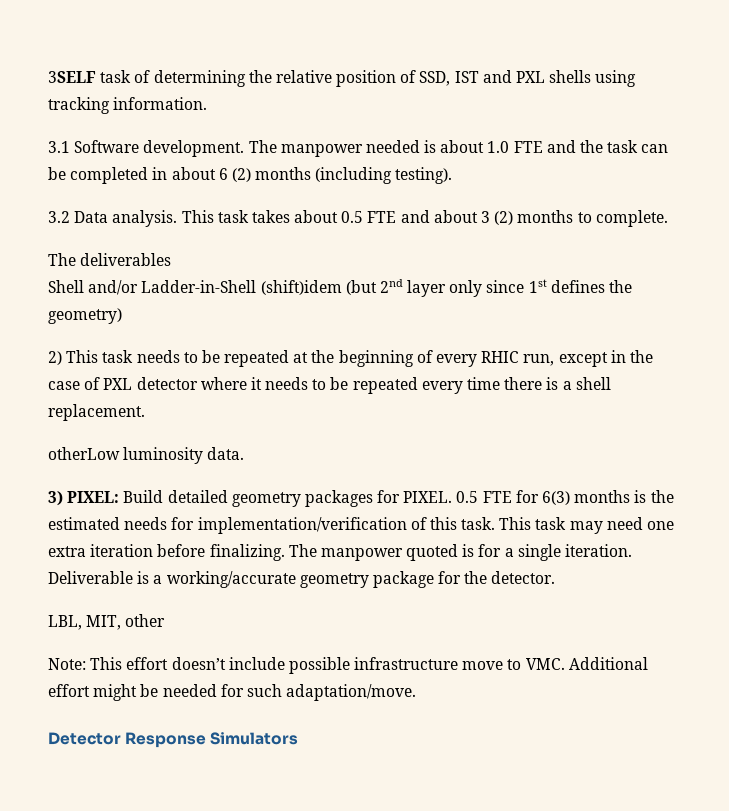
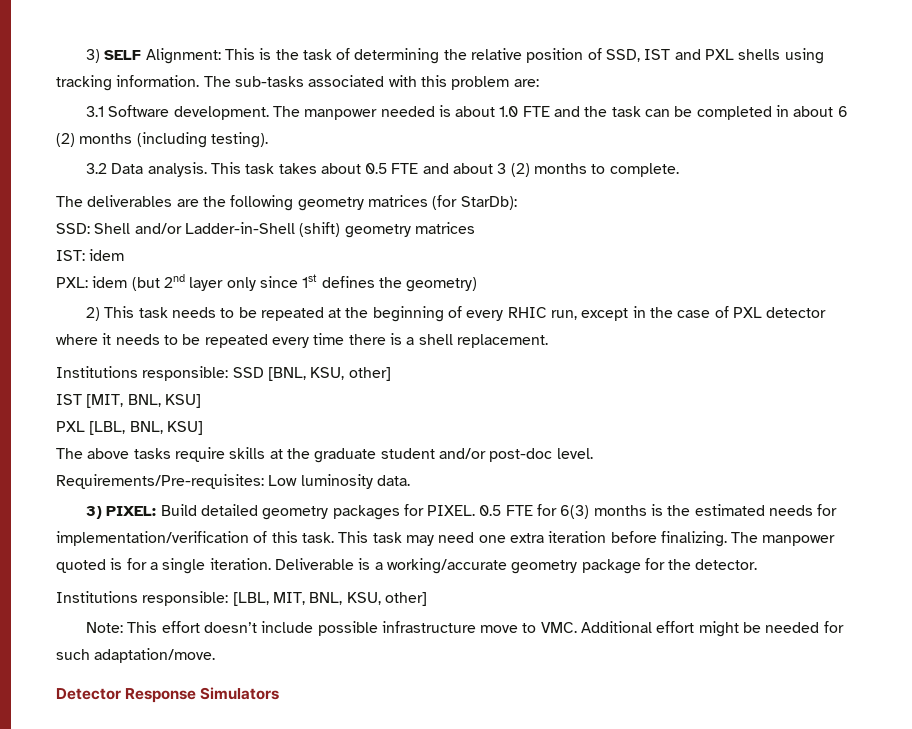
- 3SELF task of determining the relative position of SSD, IST and PXL shells using tracking information.
+ 3) SELF Alignment: This is the task of determining the relative position of SSD, IST and PXL shells using tracking information. The sub-tasks associated with this problem are:
- The deliverables
- Shell and/or Ladder-in-Shell (shift)idem (but 2nd layer only since 1st defines the geometry)
+ The deliverables are the following geometry matrices (for StarDb):
+ SSD: Shell and/or Ladder-in-Shell (shift) geometry matrices
+ IST: idem
+ PXL: idem (but 2nd layer only since 1st defines the geometry)
- otherLow luminosity data.
+ Institutions responsible: SSD [BNL, KSU, other]
+ IST [MIT, BNL, KSU]
+ PXL [LBL, BNL, KSU]
+ The above tasks require skills at the graduate student and/or post-doc level.
+ Requirements/Pre-requisites: Low luminosity data.
- LBL, MIT, other
+ Institutions responsible: [LBL, MIT, BNL, KSU, other]

